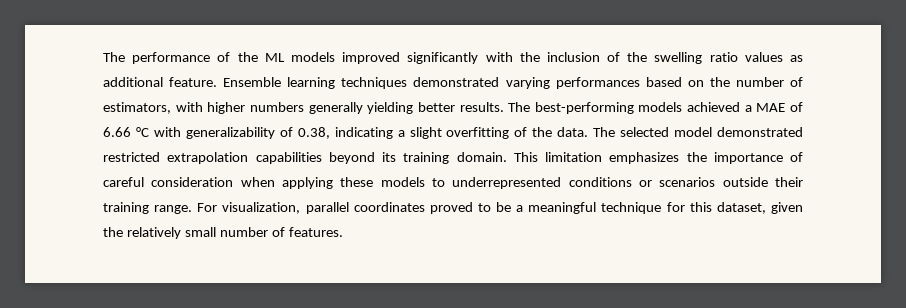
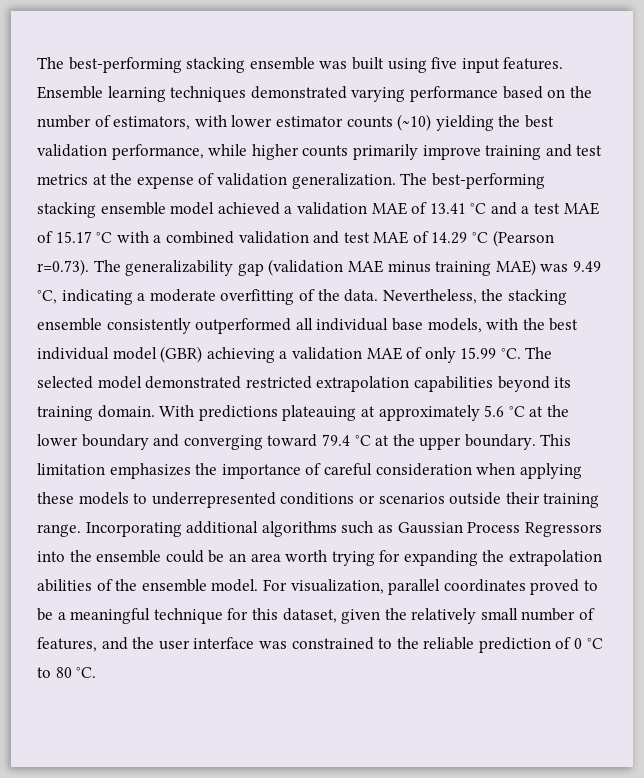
- The performance of the ML models improved significantly with the inclusion of the swelling ratio values as additional feature.
+ The best-performing stacking ensemble was built using five input features.
- Ensemble learning techniques demonstrated varying performances based on the number of estimators, with higher numbers generally yielding better results. The best-performing models achieved a MAE of 6.66 °C with generalizability of 0.38, indicating a slight overfitting of the data.
+ Ensemble learning techniques demonstrated varying performance based on the number of estimators, with lower estimator counts (~10) yielding the best validation performance, while higher counts primarily improve training and test metrics at the expense of validation generalization. The best-performing stacking ensemble model achieved a validation MAE of 13.41 °C and a test MAE of 15.17 °C with a combined validation and test MAE of 14.29 °C (Pearson r=0.73). The generalizability gap (validation MAE minus training MAE) was 9.49 °C, indicating a moderate overfitting of the data.
+ Nevertheless, the stacking ensemble consistently outperformed all individual base models, with the best individual model (GBR) achieving a validation MAE of only 15.99 °C.
+ With predictions plateauing at approximately 5.6 °C at the lower boundary and converging toward 79.4 °C at the upper boundary.
+ Incorporating additional algorithms such as Gaussian Process Regressors into the ensemble could be an area worth trying for expanding the extrapolation abilities of the ensemble model.
- For visualization, parallel coordinates proved to be a meaningful technique for this dataset, given the relatively small number of features.
+ For visualization, parallel coordinates proved to be a meaningful technique for this dataset, given the relatively small number of features, and the user interface was constrained to the reliable prediction of 0 °C to 80 °C.

